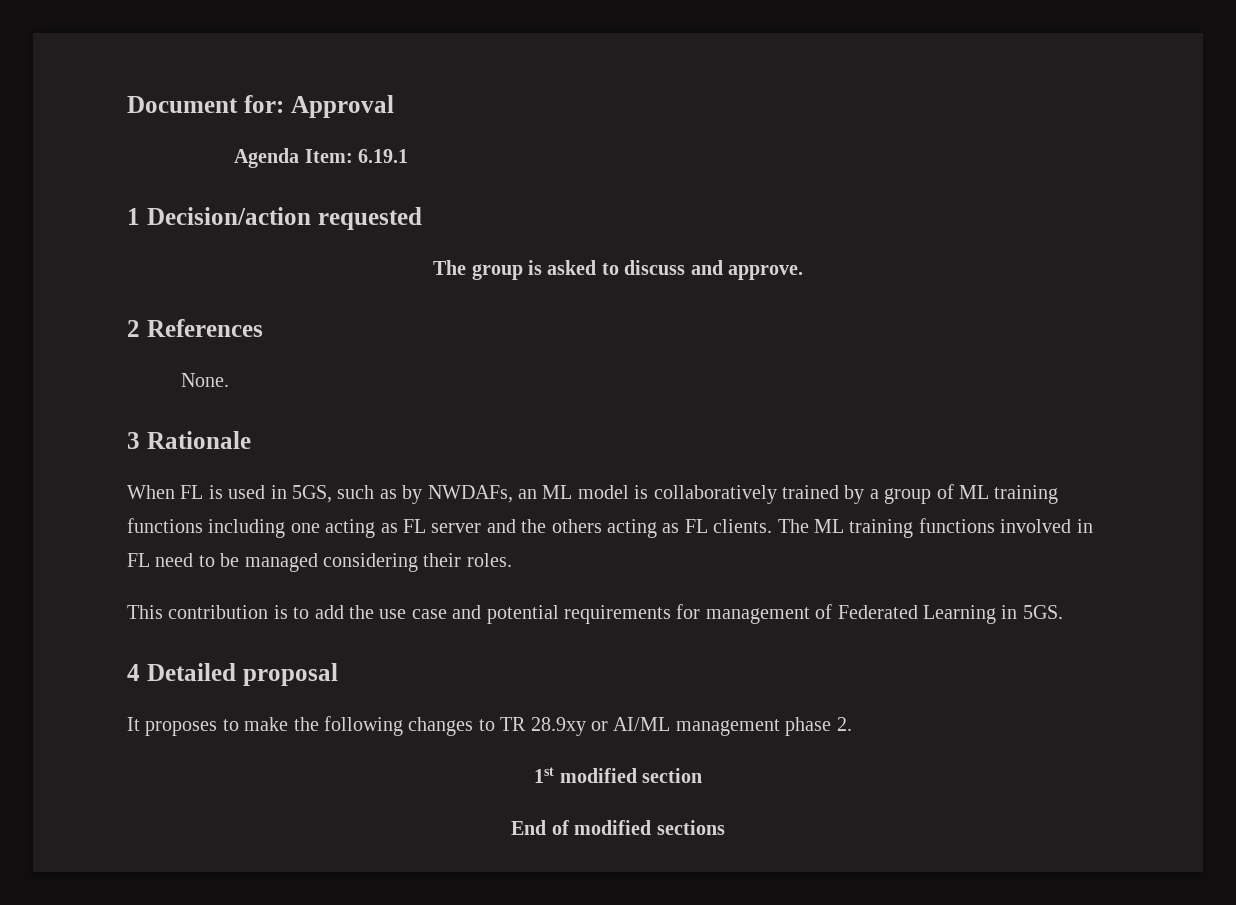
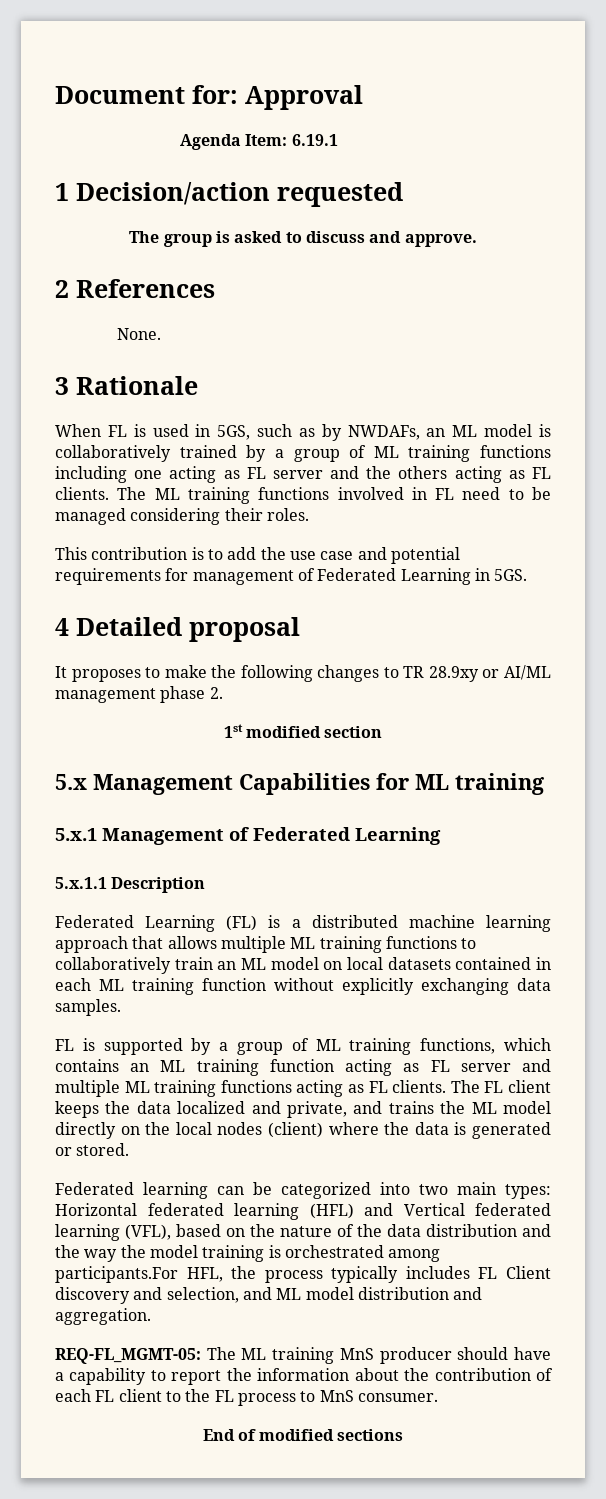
+ 5.x Management Capabilities for ML training
+ 5.x.1 Management of Federated Learning
+ 5.x.1.1 Description
+ Federated Learning (FL) is a distributed machine learning approach that allows multiple ML training functions to collaboratively train an ML model on local datasets contained in each ML training function without explicitly exchanging data samples.
+ FL is supported by a group of ML training functions, which contains an ML training function acting as FL server and multiple ML training functions acting as FL clients. The FL client keeps the data localized and private, and trains the ML model directly on the local nodes (client) where the data is generated or stored.
+ Federated learning can be categorized into two main types: Horizontal federated learning (HFL) and Vertical federated learning (VFL), based on the nature of the data distribution and the way the model training is orchestrated among participants.For HFL, the process typically includes FL Client discovery and selection, and ML model distribution and aggregation.
+ REQ-FL_MGMT-05: The ML training MnS producer should have a capability to report the information about the contribution of each FL client to the FL process to MnS consumer.

